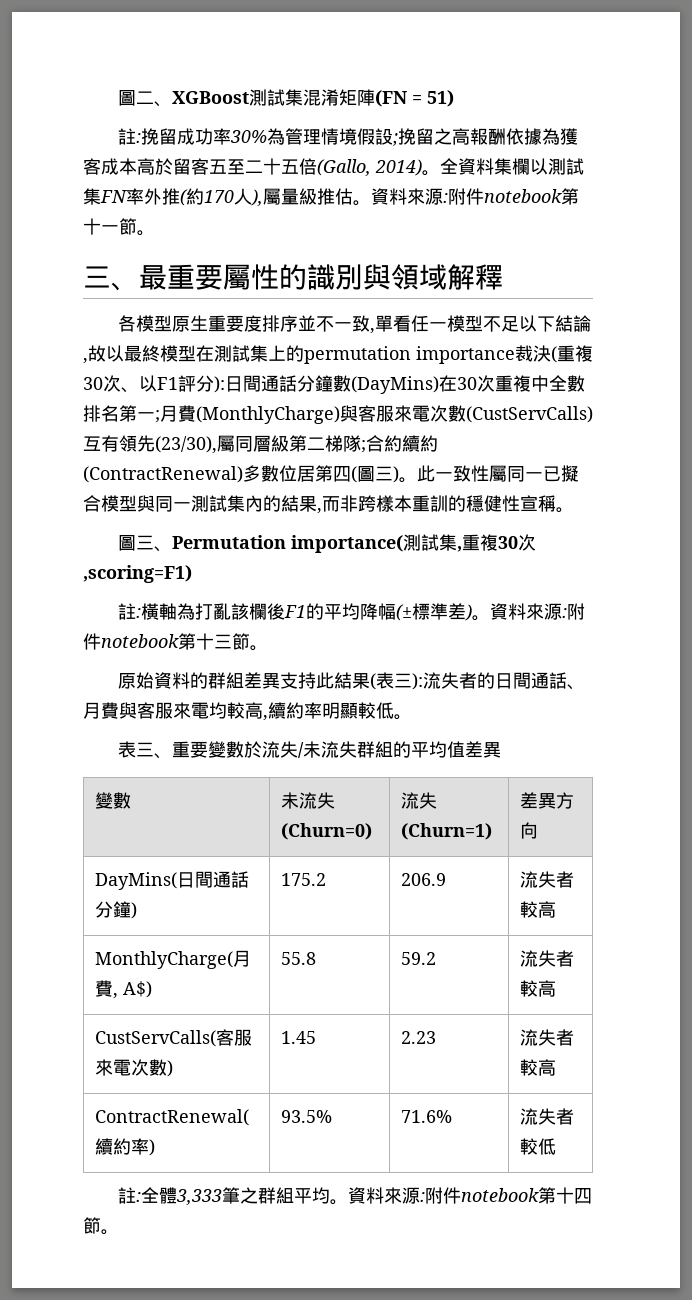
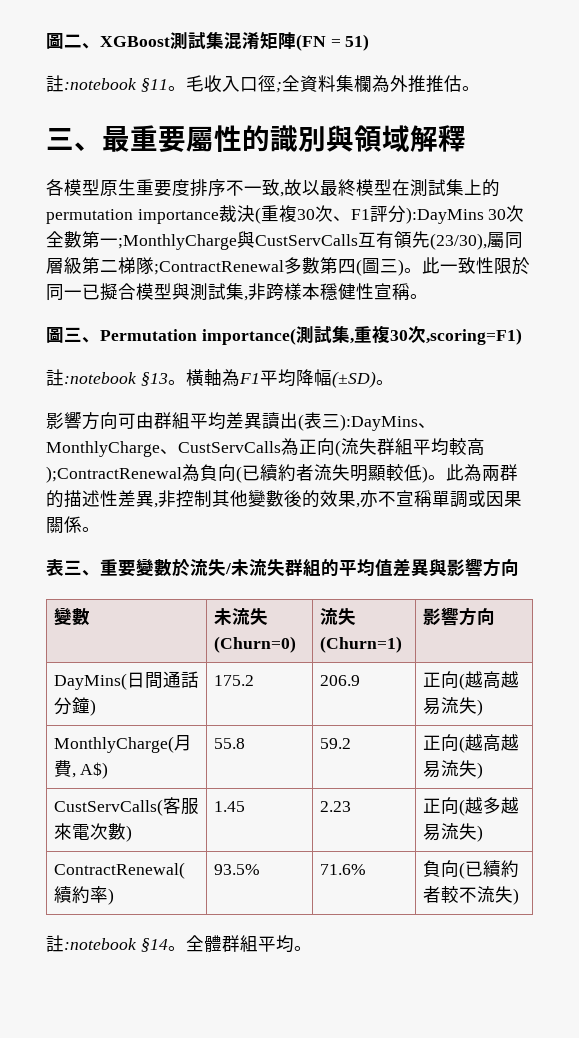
- 註:挽留成功率30%為管理情境假設;挽留之高報酬依據為獲客成本高於留客五至二十五倍(Gallo, 2014)。全資料集欄以測試集FN率外推(約170人),屬量級推估。資料來源:附件notebook第十一節。
+ 註:notebook §11。毛收入口徑;全資料集欄為外推推估。
- 各模型原生重要度排序並不一致,單看任一模型不足以下結論,故以最終模型在測試集上的permutation importance裁決(重複30次、以F1評分):日間通話分鐘數(DayMins)在30次重複中全數排名第一;月費(MonthlyCharge)與客服來電次數(CustServCalls)互有領先(23/30),屬同層級第二梯隊;合約續約(ContractRenewal)多數位居第四(圖三)。
+ 各模型原生重要度排序不一致,故以最終模型在測試集上的permutation importance裁決(重複30次、F1評分):DayMins 30次全數第一;MonthlyCharge與CustServCalls互有領先(23/30),屬同層級第二梯隊;ContractRenewal多數第四(圖三)。
- 此一致性屬同一已擬合模型與同一測試集內的結果,而非跨樣本重訓的穩健性宣稱。
+ 此一致性限於同一已擬合模型與測試集,非跨樣本穩健性宣稱。
- 註:橫軸為打亂該欄後F1的平均降幅(±標準差)。資料來源:附件notebook第十三節。
- 原始資料的群組差異支持此結果(表三):流失者的日間通話、月費與客服來電均較高,續約率明顯較低。
+ 註:notebook §13。橫軸為F1平均降幅(±SD)。
+ 影響方向可由群組平均差異讀出(表三):DayMins、MonthlyCharge、CustServCalls為正向(流失群組平均較高);ContractRenewal為負向(已續約者流失明顯較低)。此為兩群的描述性差異,非控制其他變數後的效果,亦不宣稱單調或因果關係。
- 表三、重要變數於流失/未流失群組的平均值差異
+ 表三、重要變數於流失/未流失群組的平均值差異與影響方向
- 變數 | 未流失(Churn=0) | 流失(Churn=1) | 差異方向
+ 變數 | 未流失(Churn=0) | 流失(Churn=1) | 影響方向
- DayMins(日間通話分鐘) | 175.2 | 206.9 | 流失者較高
+ DayMins(日間通話分鐘) | 175.2 | 206.9 | 正向(越高越易流失)
- MonthlyCharge(月費, A$) | 55.8 | 59.2 | 流失者較高
+ MonthlyCharge(月費, A$) | 55.8 | 59.2 | 正向(越高越易流失)
- CustServCalls(客服來電次數) | 1.45 | 2.23 | 流失者較高
+ CustServCalls(客服來電次數) | 1.45 | 2.23 | 正向(越多越易流失)
- ContractRenewal(續約率) | 93.5% | 71.6% | 流失者較低
- 註:全體3,333筆之群組平均。資料來源:附件notebook第十四節。
+ ContractRenewal(續約率) | 93.5% | 71.6% | 負向(已續約者較不流失)
+ 註:notebook §14。全體群組平均。

